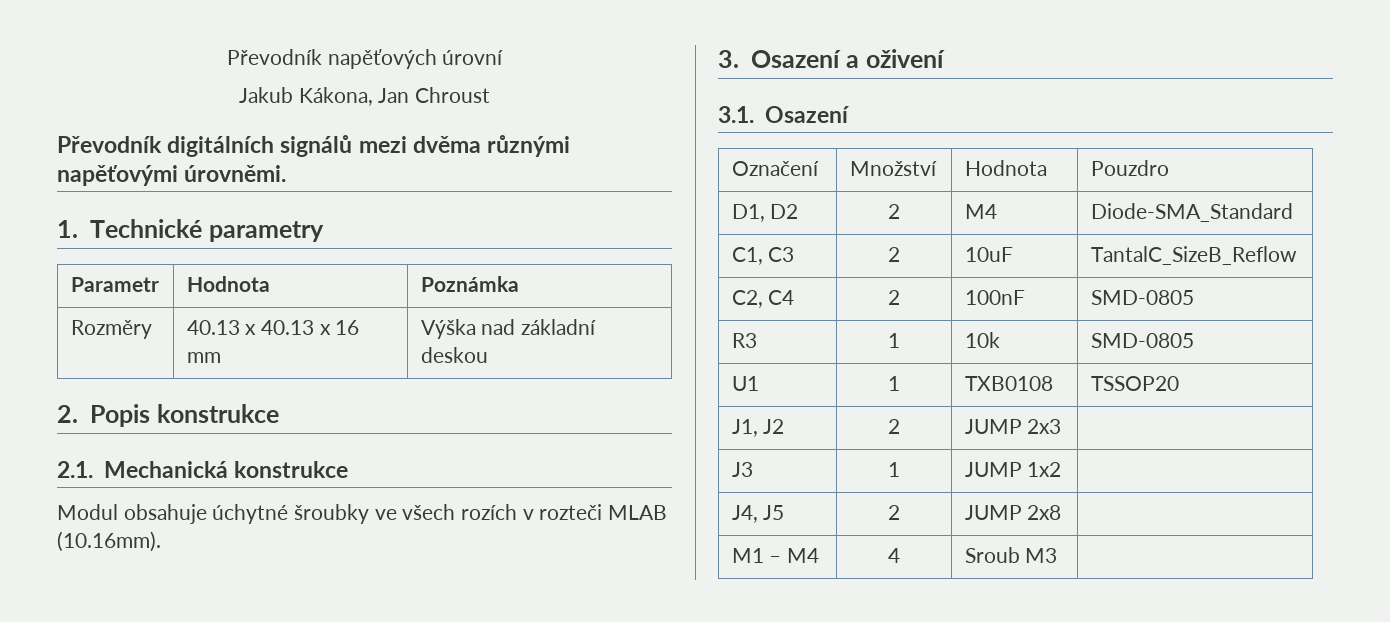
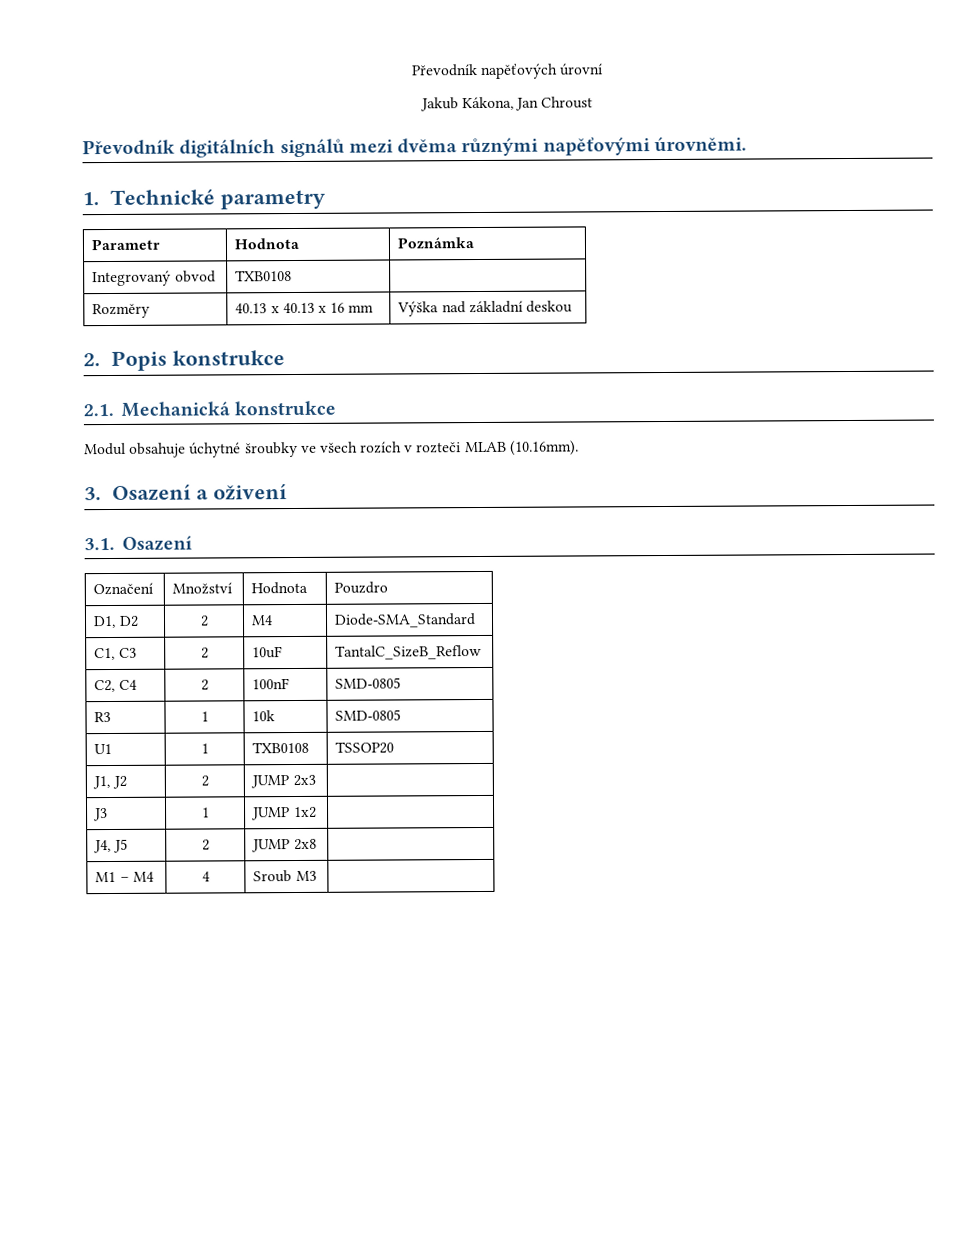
+ Integrovaný obvod | TXB0108 |

